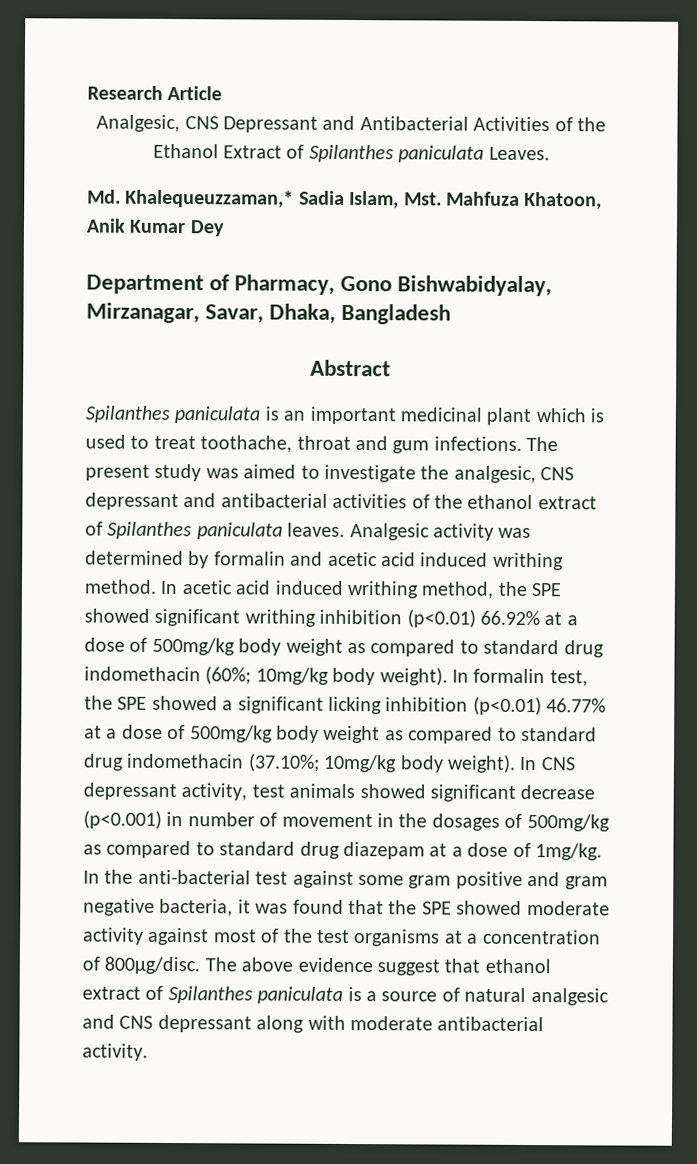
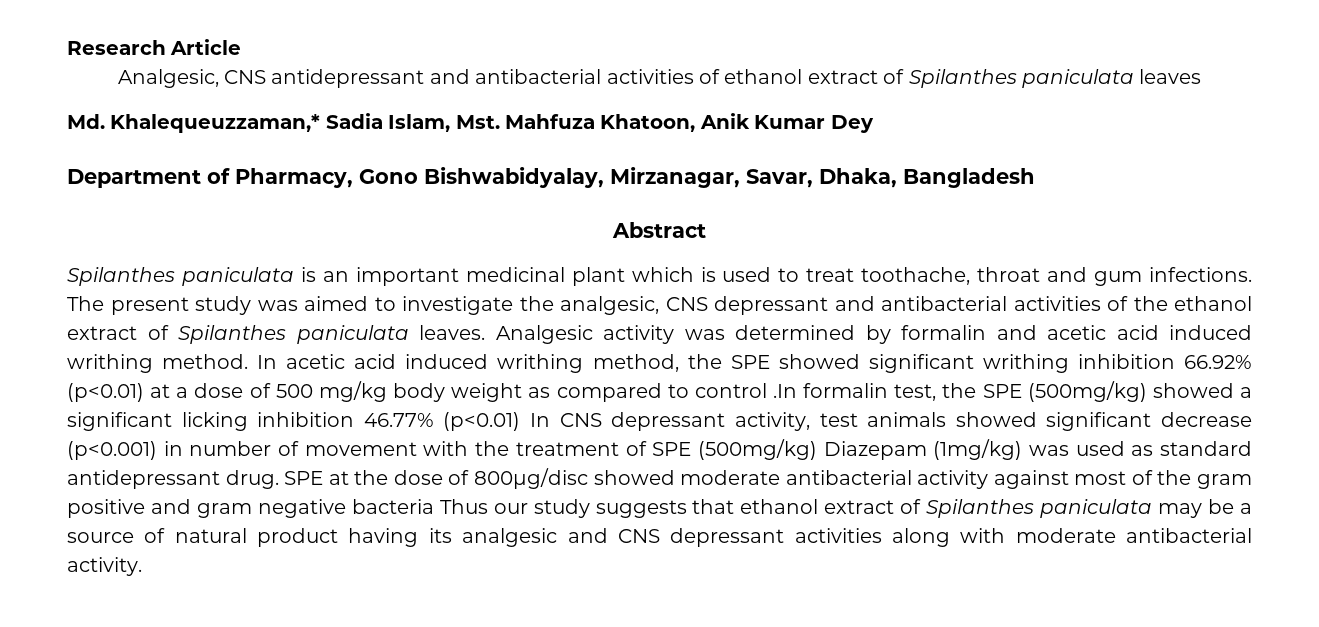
- Analgesic, CNS Depressant and Antibacterial Activities of the Ethanol Extract of Spilanthes paniculata Leaves.
+ Analgesic, CNS antidepressant and antibacterial activities of ethanol extract of Spilanthes paniculata leaves
- In acetic acid induced writhing method, the SPE showed significant writhing inhibition (p<0.01) 66.92% at a dose of 500mg/kg body weight as compared to standard drug indomethacin (60%; 10mg/kg body weight). In formalin test, the SPE showed a significant licking inhibition (p<0.01) 46.77% at a dose of 500mg/kg body weight as compared to standard drug indomethacin (37.10%; 10mg/kg body weight). In CNS depressant activity, test animals showed significant decrease (p<0.001) in number of movement in the dosages of 500mg/kg as compared to standard drug diazepam at a dose of 1mg/kg. In the anti-bacterial test against some gram positive and gram negative bacteria, it was found that the SPE showed moderate activity against most of the test organisms at a concentration of 800µg/disc. The above evidence suggest that ethanol extract of Spilanthes paniculata is a source of natural analgesic and CNS depressant along with moderate antibacterial activity.
+ In acetic acid induced writhing method, the SPE showed significant writhing inhibition 66.92% (p<0.01) at a dose of 500 mg/kg body weight as compared to control .In formalin test, the SPE (500mg/kg) showed a significant licking inhibition 46.77% (p<0.01) In CNS depressant activity, test animals showed significant decrease (p<0.001) in number of movement with the treatment of SPE (500mg/kg) Diazepam (1mg/kg) was used as standard antidepressant drug. SPE at the dose of 800µg/disc showed moderate antibacterial activity against most of the gram positive and gram negative bacteria Thus our study suggests that ethanol extract of Spilanthes paniculata may be a source of natural product having its analgesic and CNS depressant activities along with moderate antibacterial activity.

